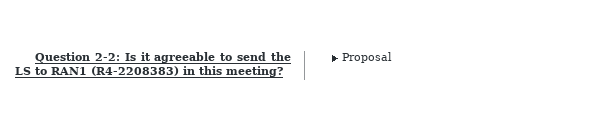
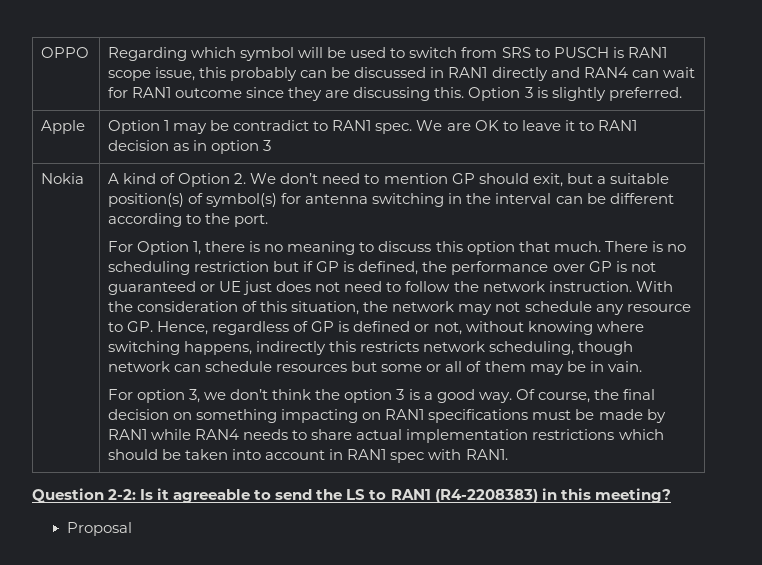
+ OPPO | Regarding which symbol will be used to switch from SRS to PUSCH is RAN1 scope issue, this probably can be discussed in RAN1 directly and RAN4 can wait for RAN1 outcome since they are discussing this. Option 3 is slightly preferred.
+ Apple | Option 1 may be contradict to RAN1 spec. We are OK to leave it to RAN1 decision as in option 3
+ Nokia | A kind of Option 2. We don’t need to mention GP should exit, but a suitable position(s) of symbol(s) for antenna switching in the interval can be different according to the port.
+ For Option 1, there is no meaning to discuss this option that much. There is no scheduling restriction but if GP is defined, the performance over GP is not guaranteed or UE just does not need to follow the network instruction. With the consideration of this situation, the network may not schedule any resource to GP. Hence, regardless of GP is defined or not, without knowing where switching happens, indirectly this restricts network scheduling, though network can schedule resources but some or all of them may be in vain.
+ For option 3, we don’t think the option 3 is a good way. Of course, the final decision on something impacting on RAN1 specifications must be made by RAN1 while RAN4 needs to share actual implementation restrictions which should be taken into account in RAN1 spec with RAN1.

